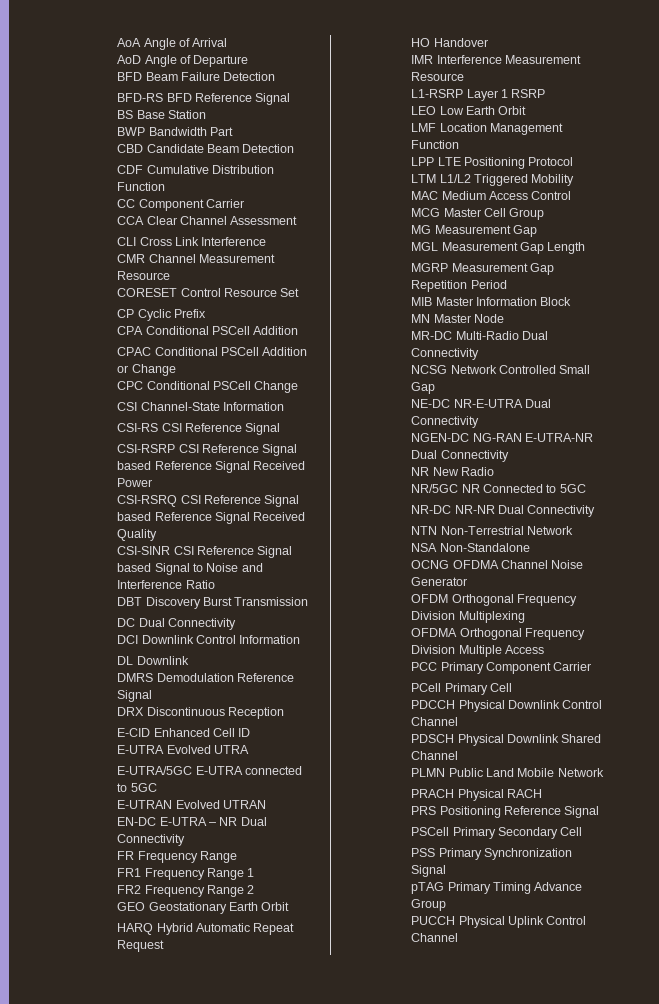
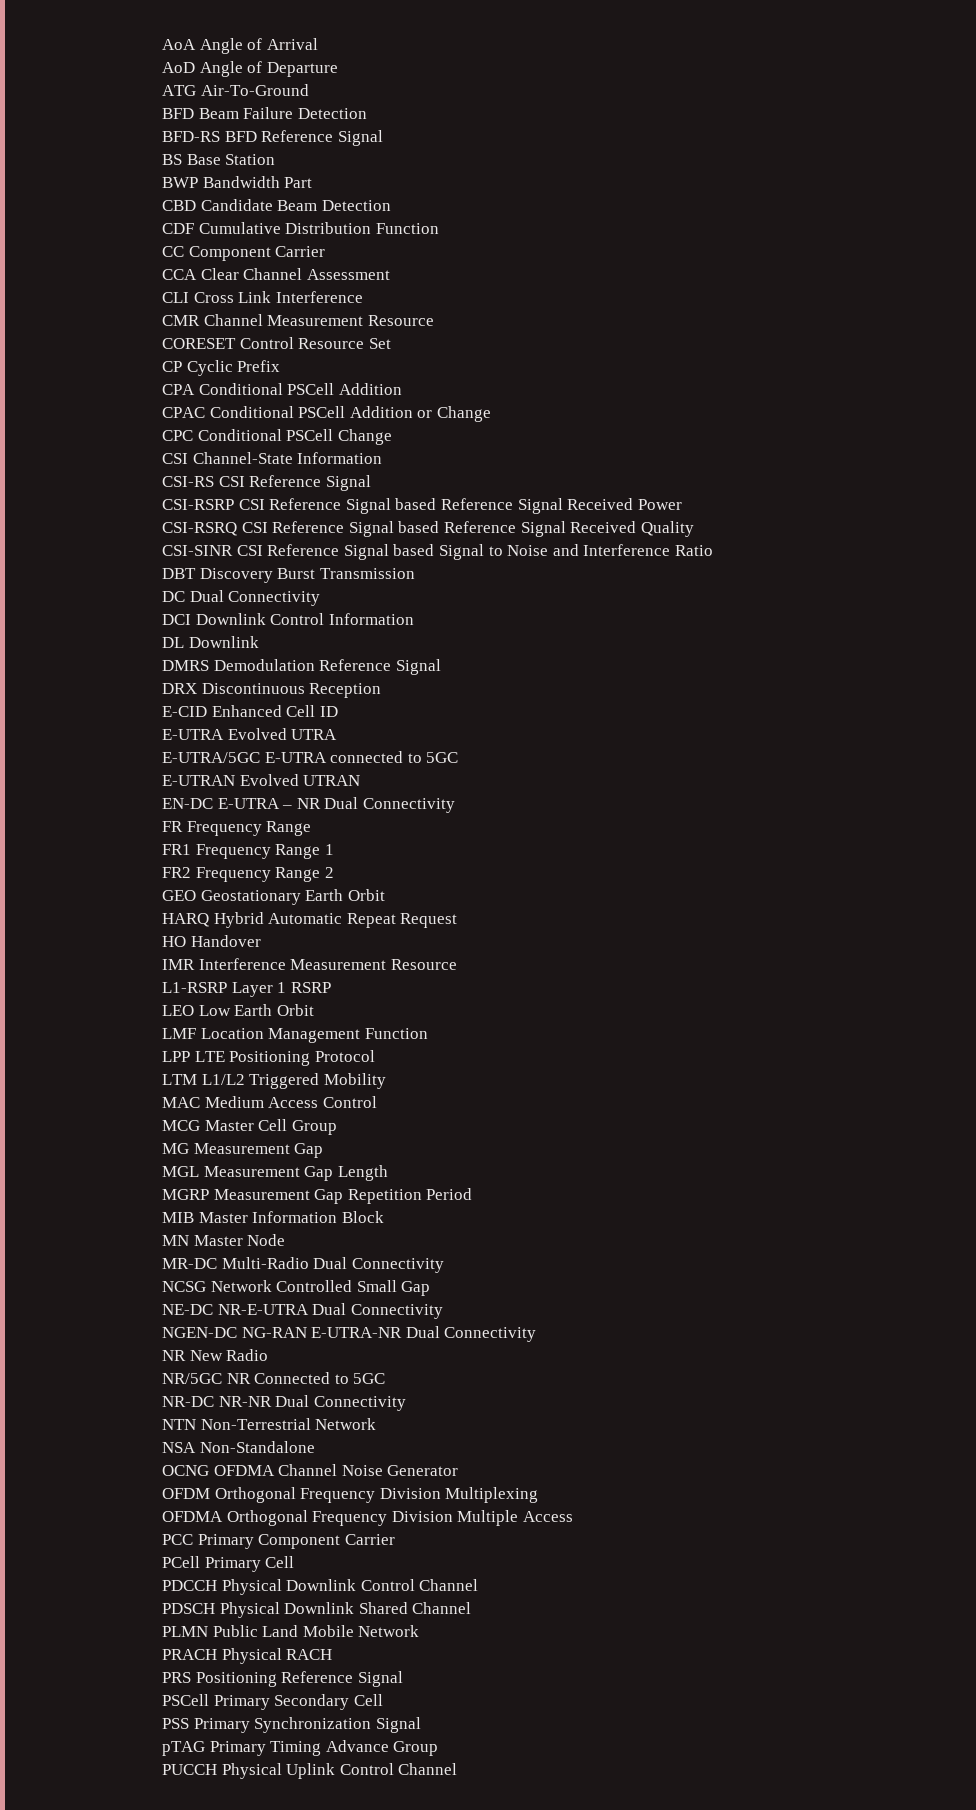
+ ATG Air-To-Ground

